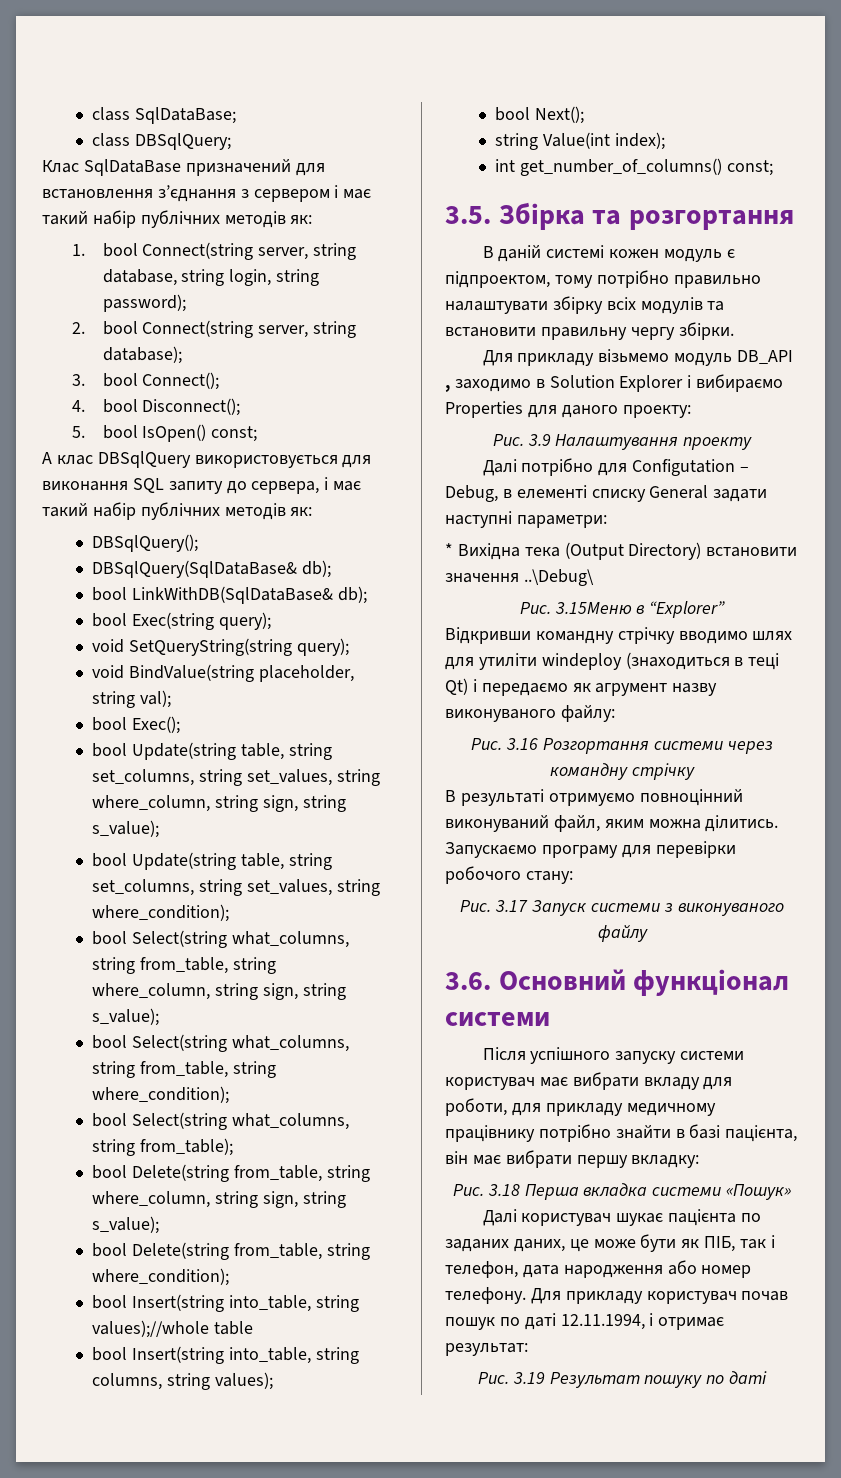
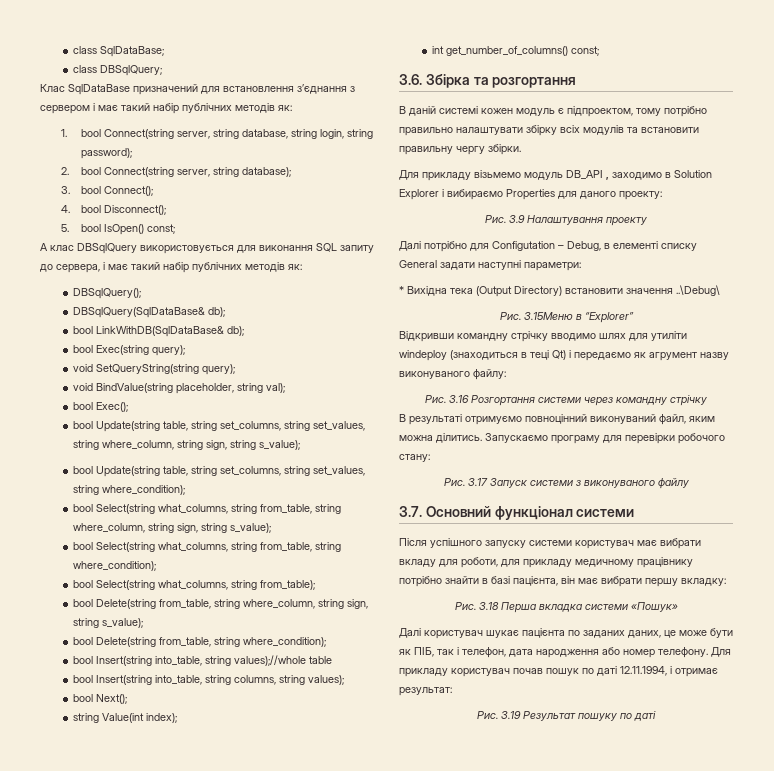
- 3.5. Збірка та розгортання
+ 3.6. Збірка та розгортання
- 3.6. Основний функціонал системи
+ 3.7. Основний функціонал системи

